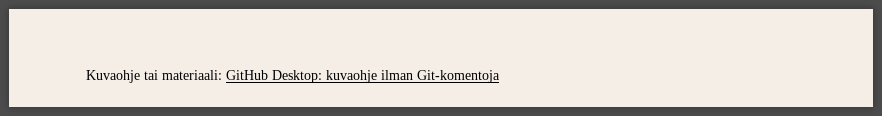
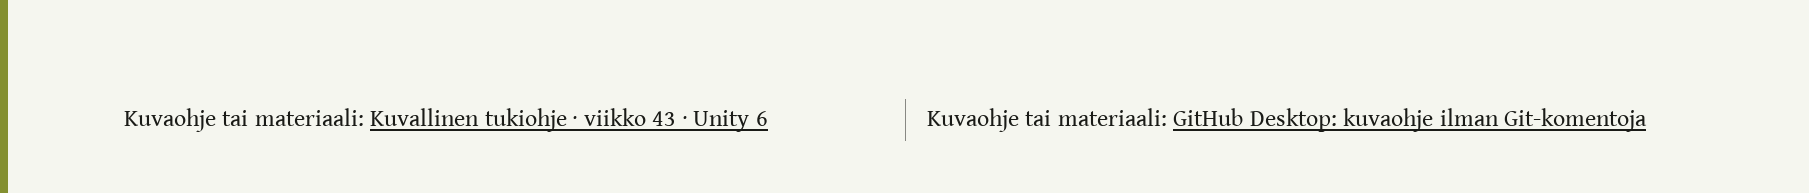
+ Kuvaohje tai materiaali: Kuvallinen tukiohje · viikko 43 · Unity 6

